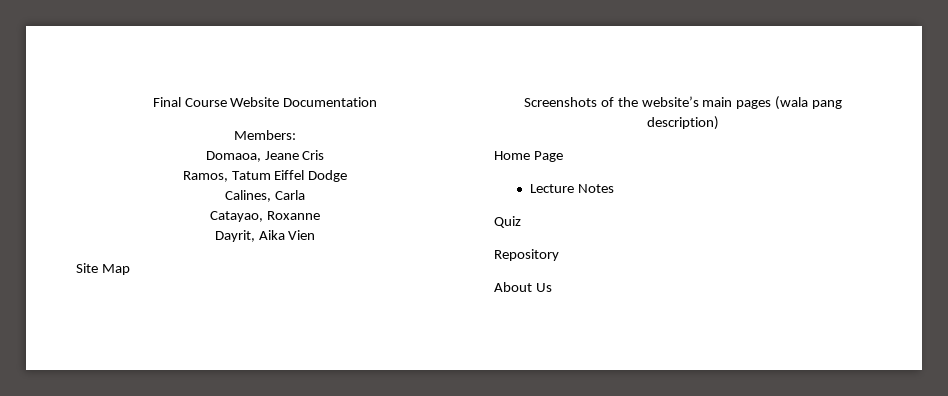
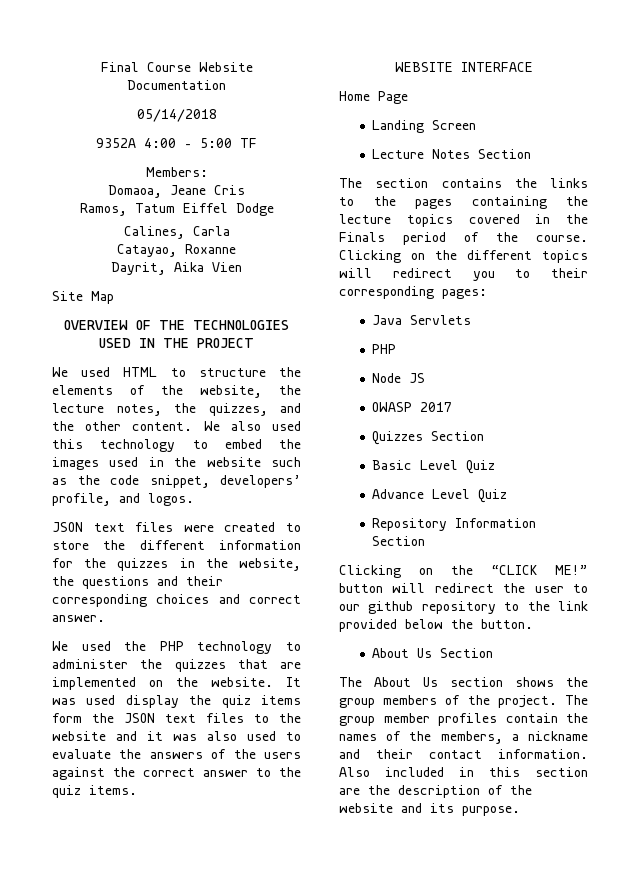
+ 05/14/2018
+ 9352A 4:00 – 5:00 TF
- Screenshots of the website’s main pages (wala pang description)
+ OVERVIEW OF THE TECHNOLOGIES USED IN THE PROJECT
+ We used HTML to structure the elements of the website, the lecture notes, the quizzes, and the other content. We also used this technology to embed the images used in the website such as the code snippet, developers’ profile, and logos.
+ JSON text files were created to store the different information for the quizzes in the website, the questions and their corresponding choices and correct answer.
+ We used the PHP technology to administer the quizzes that are implemented on the website. It was used display the quiz items form the JSON text files to the website and it was also used to evaluate the answers of the users against the correct answer to the quiz items.
+ WEBSITE INTERFACE
+ Landing Screen
- Lecture Notes
- Quiz
- Repository
- About Us
+ Lecture Notes Section
+ The section contains the links to the pages containing the lecture topics covered in the Finals period of the course. Clicking on the different topics will redirect you to their corresponding pages:
+ Java Servlets
+ PHP
+ Node JS
+ OWASP 2017
+ Quizzes Section
+ Basic Level Quiz
+ Advance Level Quiz
+ Repository Information Section
+ Clicking on the “CLICK ME!” button will redirect the user to our github repository to the link provided below the button.
+ About Us Section
+ The About Us section shows the group members of the project. The group member profiles contain the names of the members, a nickname and their contact information. Also included in this section are the description of the website and its purpose.

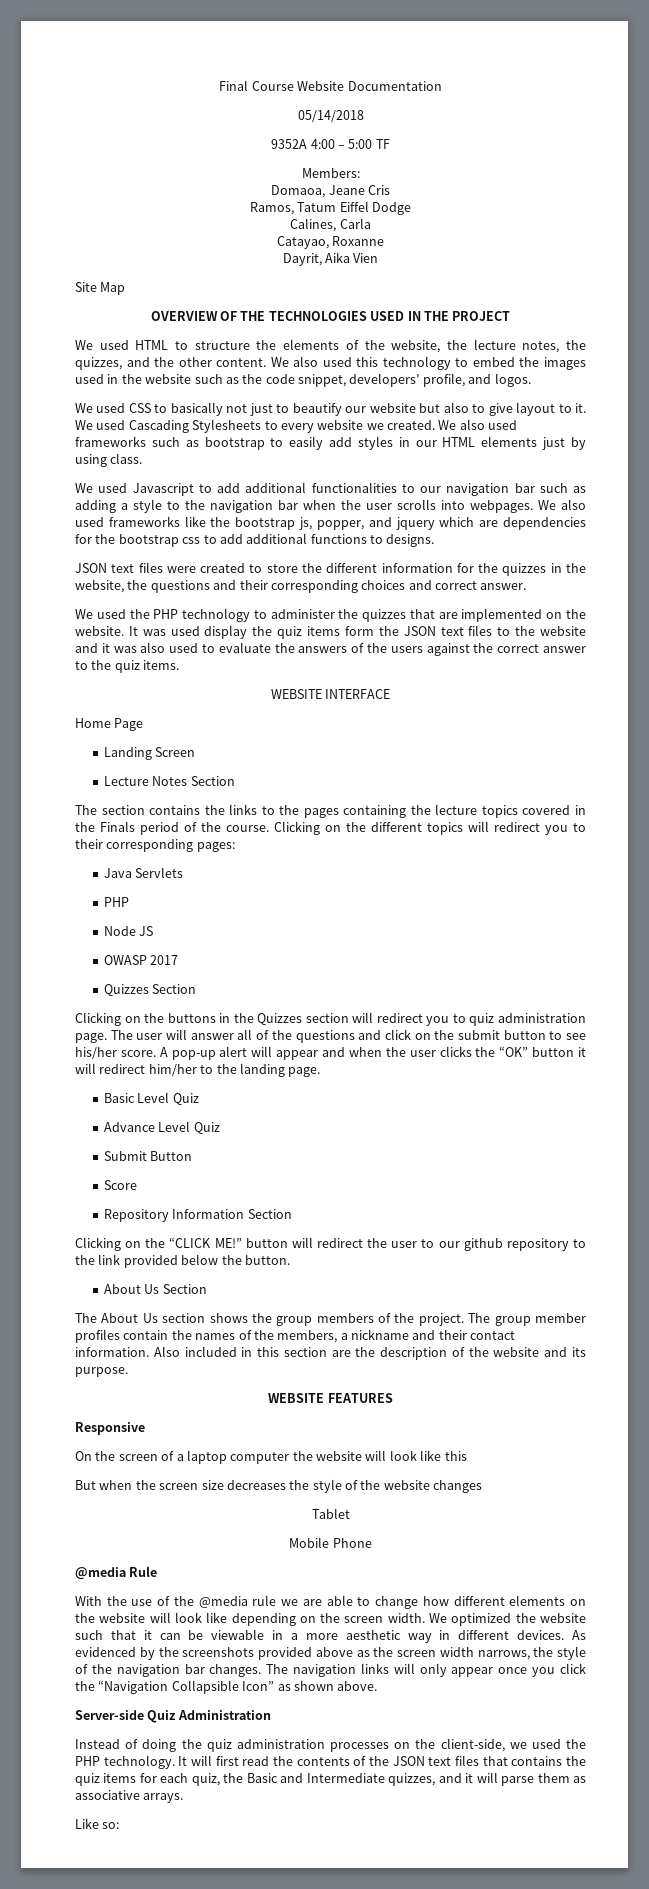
+ We used CSS to basically not just to beautify our website but also to give layout to it. We used Cascading Stylesheets to every website we created. We also used frameworks such as bootstrap to easily add styles in our HTML elements just by using class.
+ We used Javascript to add additional functionalities to our navigation bar such as adding a style to the navigation bar when the user scrolls into webpages. We also used frameworks like the bootstrap js, popper, and jquery which are dependencies for the bootstrap css to add additional functions to designs.
+ Clicking on the buttons in the Quizzes section will redirect you to quiz administration page. The user will answer all of the questions and click on the submit button to see his/her score. A pop-up alert will appear and when the user clicks the “OK” button it will redirect him/her to the landing page.
+ Submit Button
+ Score
+ WEBSITE FEATURES
+ Responsive
+ On the screen of a laptop computer the website will look like this
+ But when the screen size decreases the style of the website changes
+ Tablet
+ Mobile Phone
+ @media Rule
+ With the use of the @media rule we are able to change how different elements on the website will look like depending on the screen width. We optimized the website such that it can be viewable in a more aesthetic way in different devices. As evidenced by the screenshots provided above as the screen width narrows, the style of the navigation bar changes. The navigation links will only appear once you click the “Navigation Collapsible Icon” as shown above.
+ Server-side Quiz Administration
+ Instead of doing the quiz administration processes on the client-side, we used the PHP technology. It will first read the contents of the JSON text files that contains the quiz items for each quiz, the Basic and Intermediate quizzes, and it will parse them as associative arrays.
+ Like so:

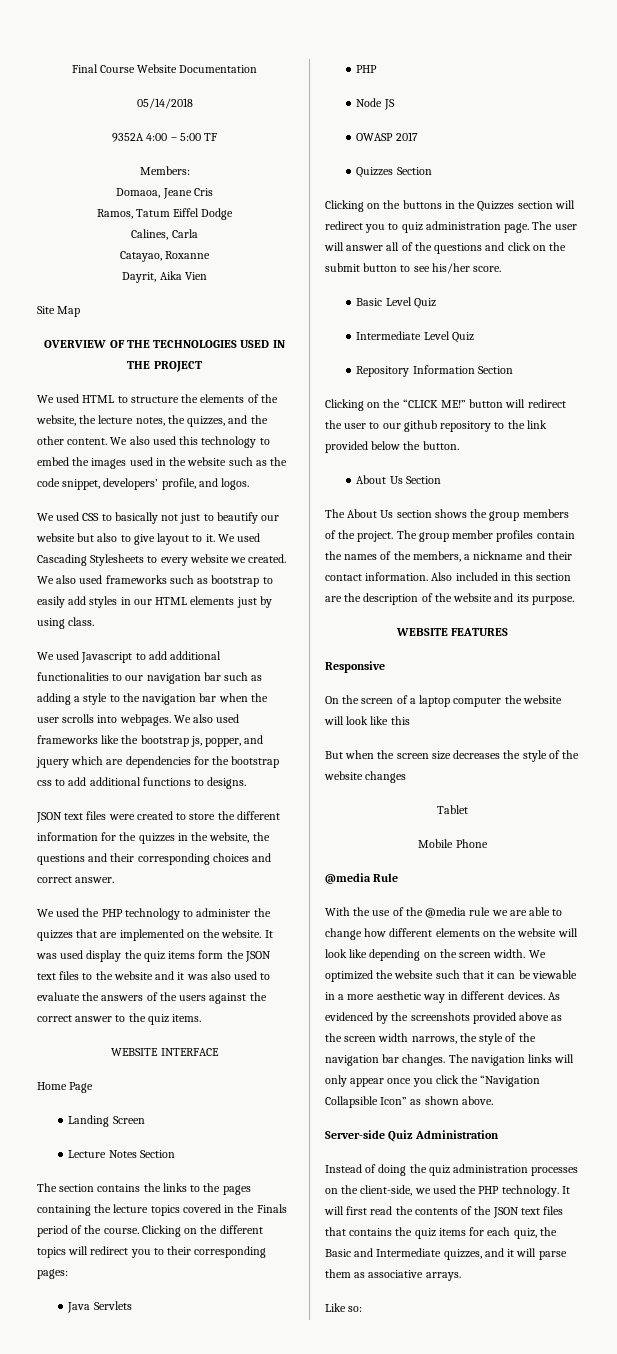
- A pop-up alert will appear and when the user clicks the “OK” button it will redirect him/her to the landing page.
- Advance Level Quiz
- Submit Button
- Score
+ Intermediate Level Quiz

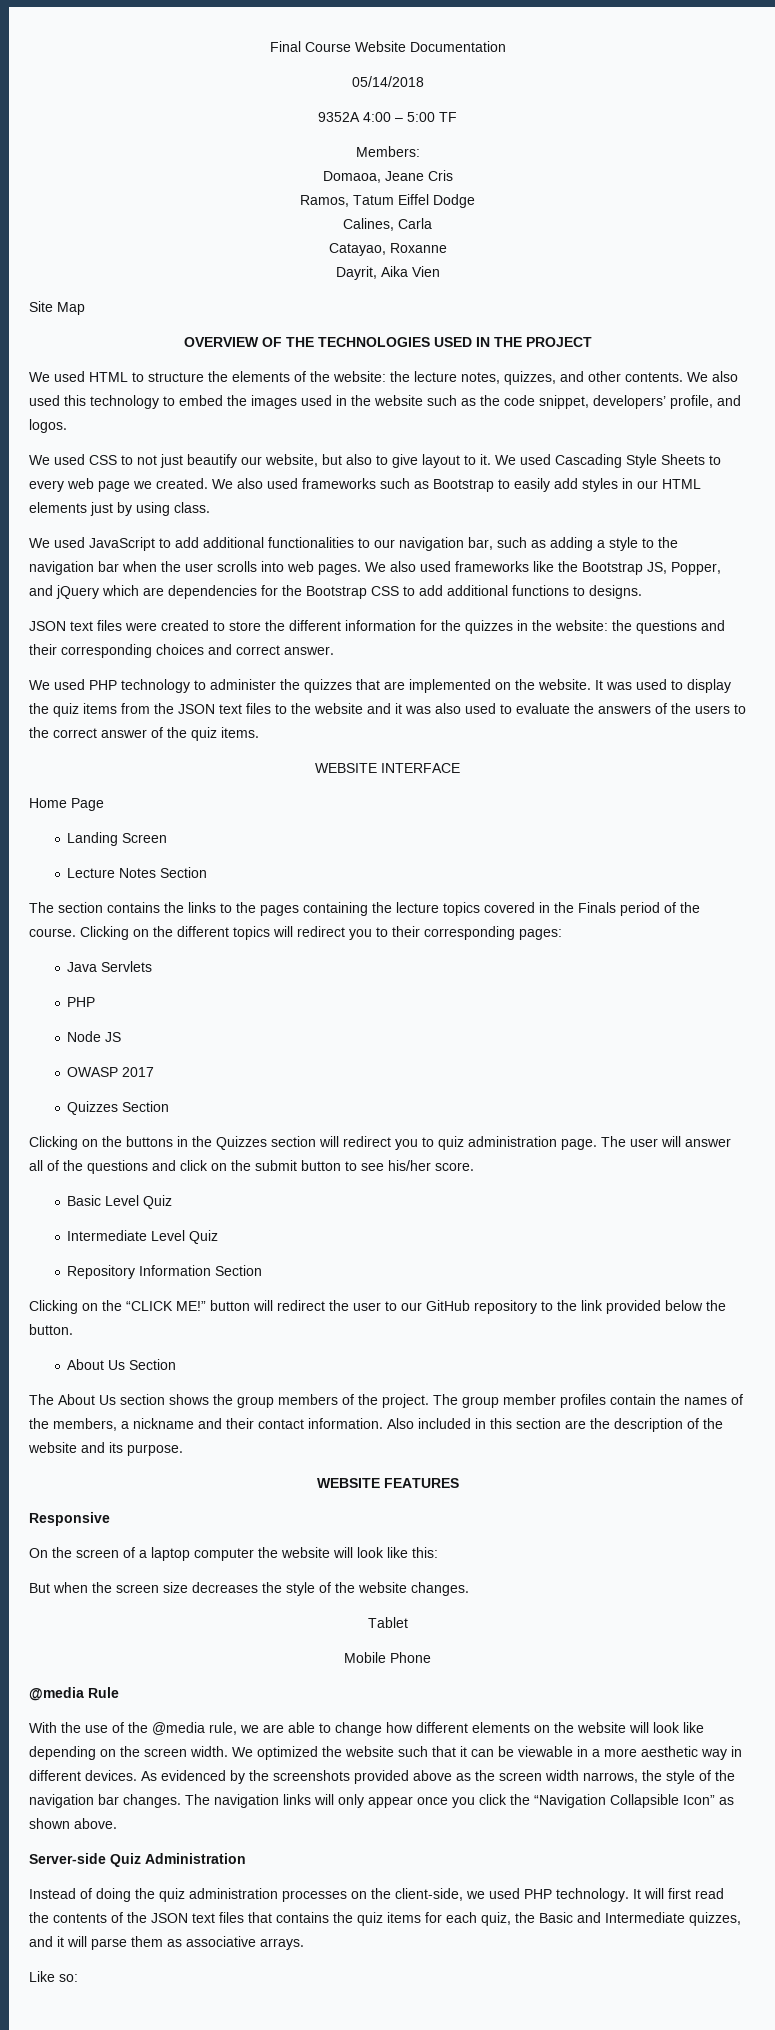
- We used HTML to structure the elements of the website, the lecture notes, the quizzes, and the other content.
+ We used HTML to structure the elements of the website: the lecture notes, quizzes, and other contents.
- We used CSS to basically not just to beautify our website but also to give layout to it.
+ We used CSS to not just beautify our website, but also to give layout to it.
- We used Cascading Stylesheets to every website we created.
+ We used Cascading Style Sheets to every web page we created.
- We also used frameworks such as bootstrap to easily add styles in our HTML elements just by using class.
+ We also used frameworks such as Bootstrap to easily add styles in our HTML elements just by using class.
- We used Javascript to add additional functionalities to our navigation bar such as adding a style to the navigation bar when the user scrolls into webpages.
+ We used JavaScript to add additional functionalities to our navigation bar, such as adding a style to the navigation bar when the user scrolls into web pages.
- We also used frameworks like the bootstrap js, popper, and jquery which are dependencies for the bootstrap css to add additional functions to designs.
+ We also used frameworks like the Bootstrap JS, Popper, and jQuery which are dependencies for the Bootstrap CSS to add additional functions to designs.
- JSON text files were created to store the different information for the quizzes in the website, the questions and their corresponding choices and correct answer.
+ JSON text files were created to store the different information for the quizzes in the website: the questions and their corresponding choices and correct answer.
- We used the PHP technology to administer the quizzes that are implemented on the website.
+ We used PHP technology to administer the quizzes that are implemented on the website.
- It was used display the quiz items form the JSON text files to the website and it was also used to evaluate the answers of the users against the correct answer to the quiz items.
+ It was used to display the quiz items from the JSON text files to the website and it was also used to evaluate the answers of the users to the correct answer of the quiz items.
- Clicking on the “CLICK ME!” button will redirect the user to our github repository to the link provided below the button.
+ Clicking on the “CLICK ME!” button will redirect the user to our GitHub repository to the link provided below the button.
- On the screen of a laptop computer the website will look like this
+ On the screen of a laptop computer the website will look like this:
- But when the screen size decreases the style of the website changes
+ But when the screen size decreases the style of the website changes.
- With the use of the @media rule we are able to change how different elements on the website will look like depending on the screen width.
+ With the use of the @media rule, we are able to change how different elements on the website will look like depending on the screen width.
- Instead of doing the quiz administration processes on the client-side, we used the PHP technology.
+ Instead of doing the quiz administration processes on the client-side, we used PHP technology.

